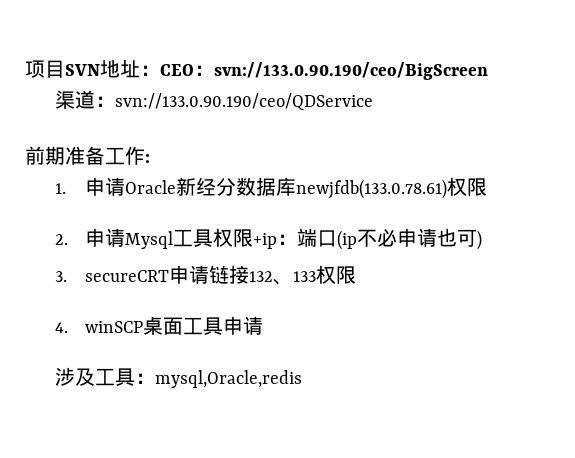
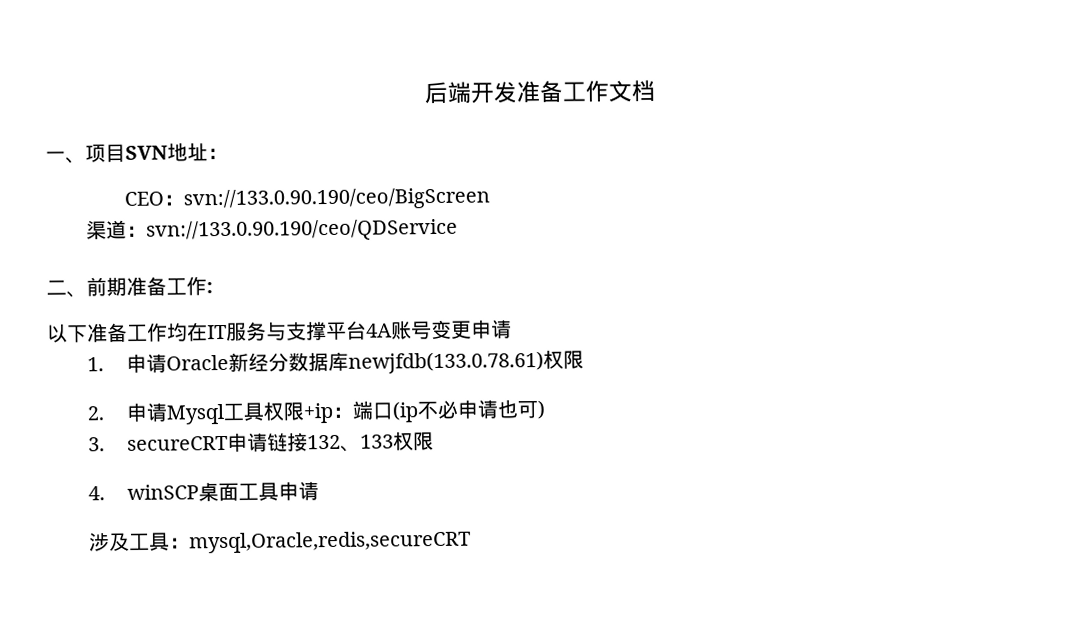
- 项目SVN地址：CEO：svn://133.0.90.190/ceo/BigScreen
+ 后端开发准备工作文档
+ 一、项目SVN地址：
+ CEO：svn://133.0.90.190/ceo/BigScreen
- 前期准备工作:
+ 二、前期准备工作:
+ 以下准备工作均在IT服务与支撑平台4A账号变更申请
- 涉及工具：mysql,Oracle,redis
+ 涉及工具：mysql,Oracle,redis,secureCRT

